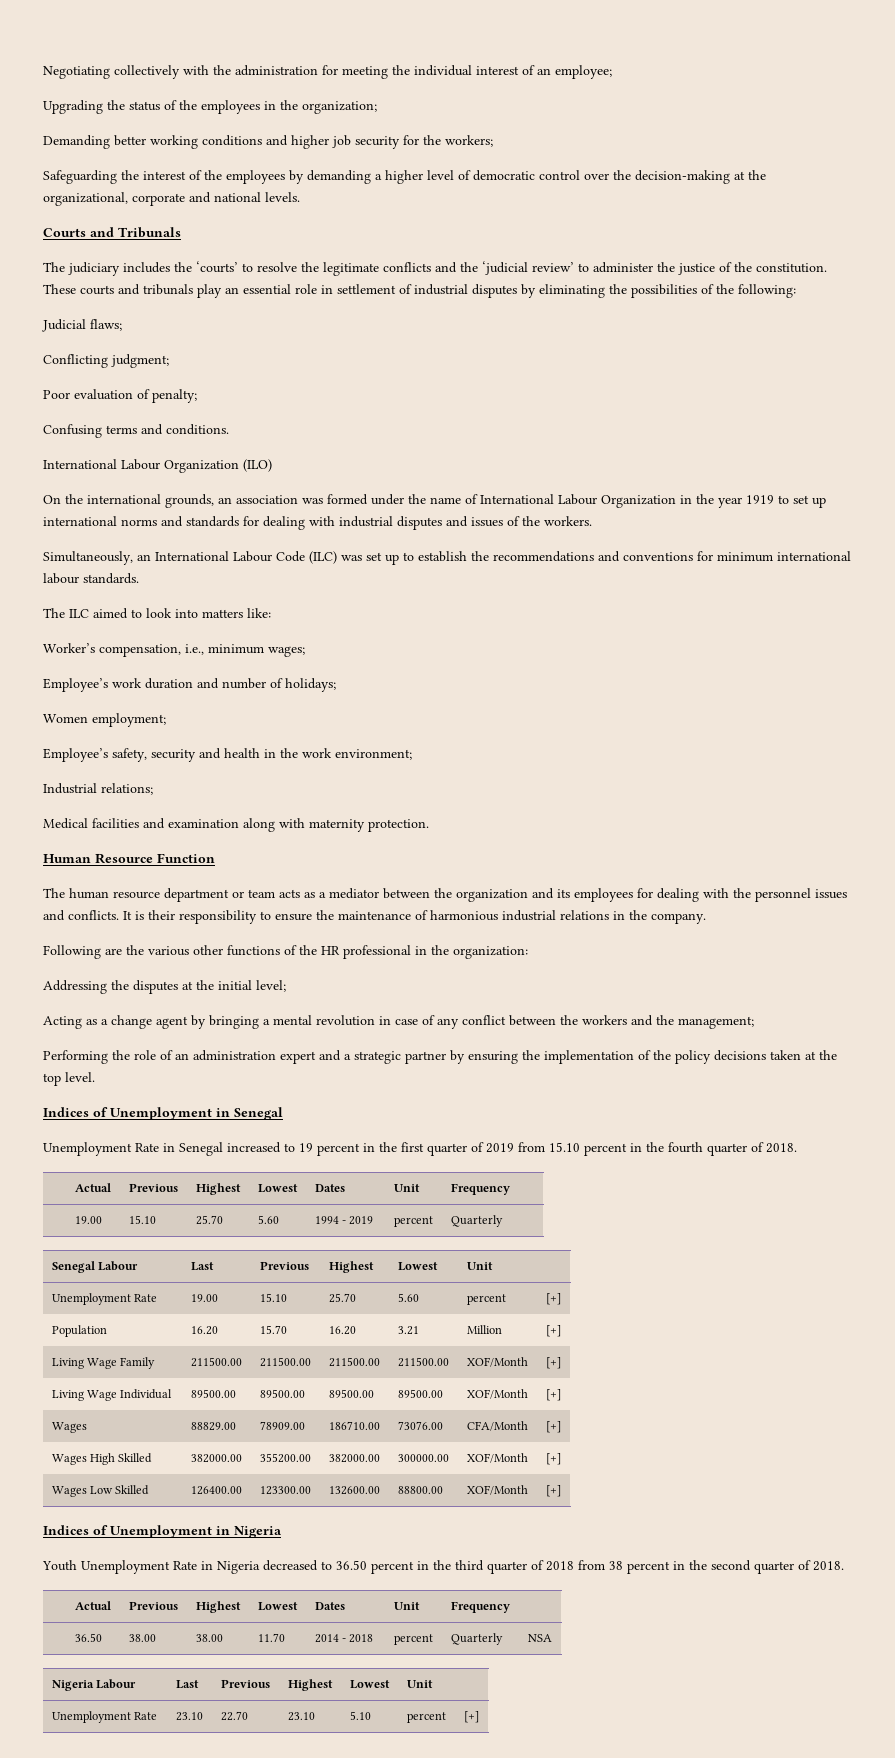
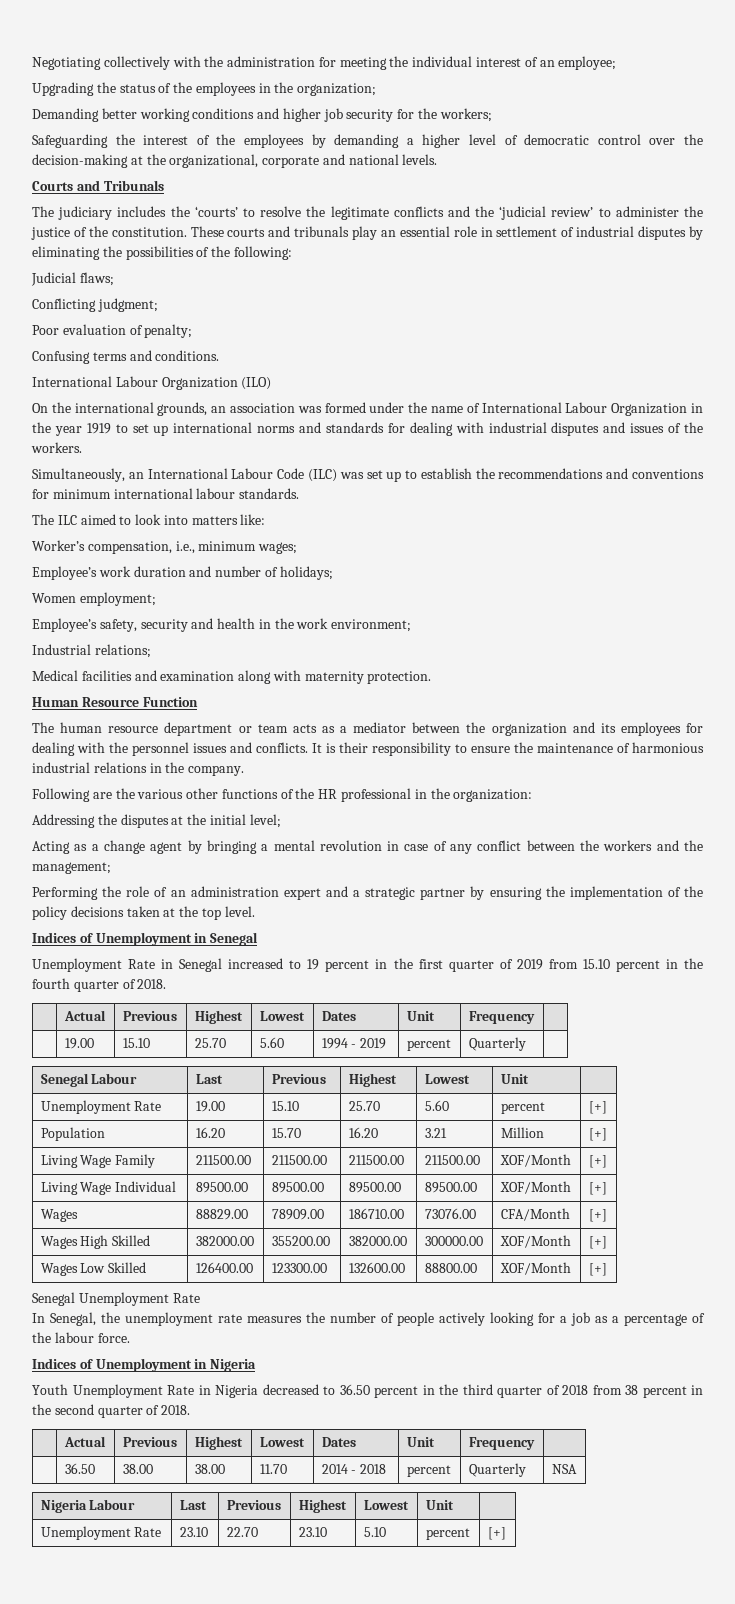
+ Senegal Unemployment Rate
+ In Senegal, the unemployment rate measures the number of people actively looking for a job as a percentage of the labour force.

